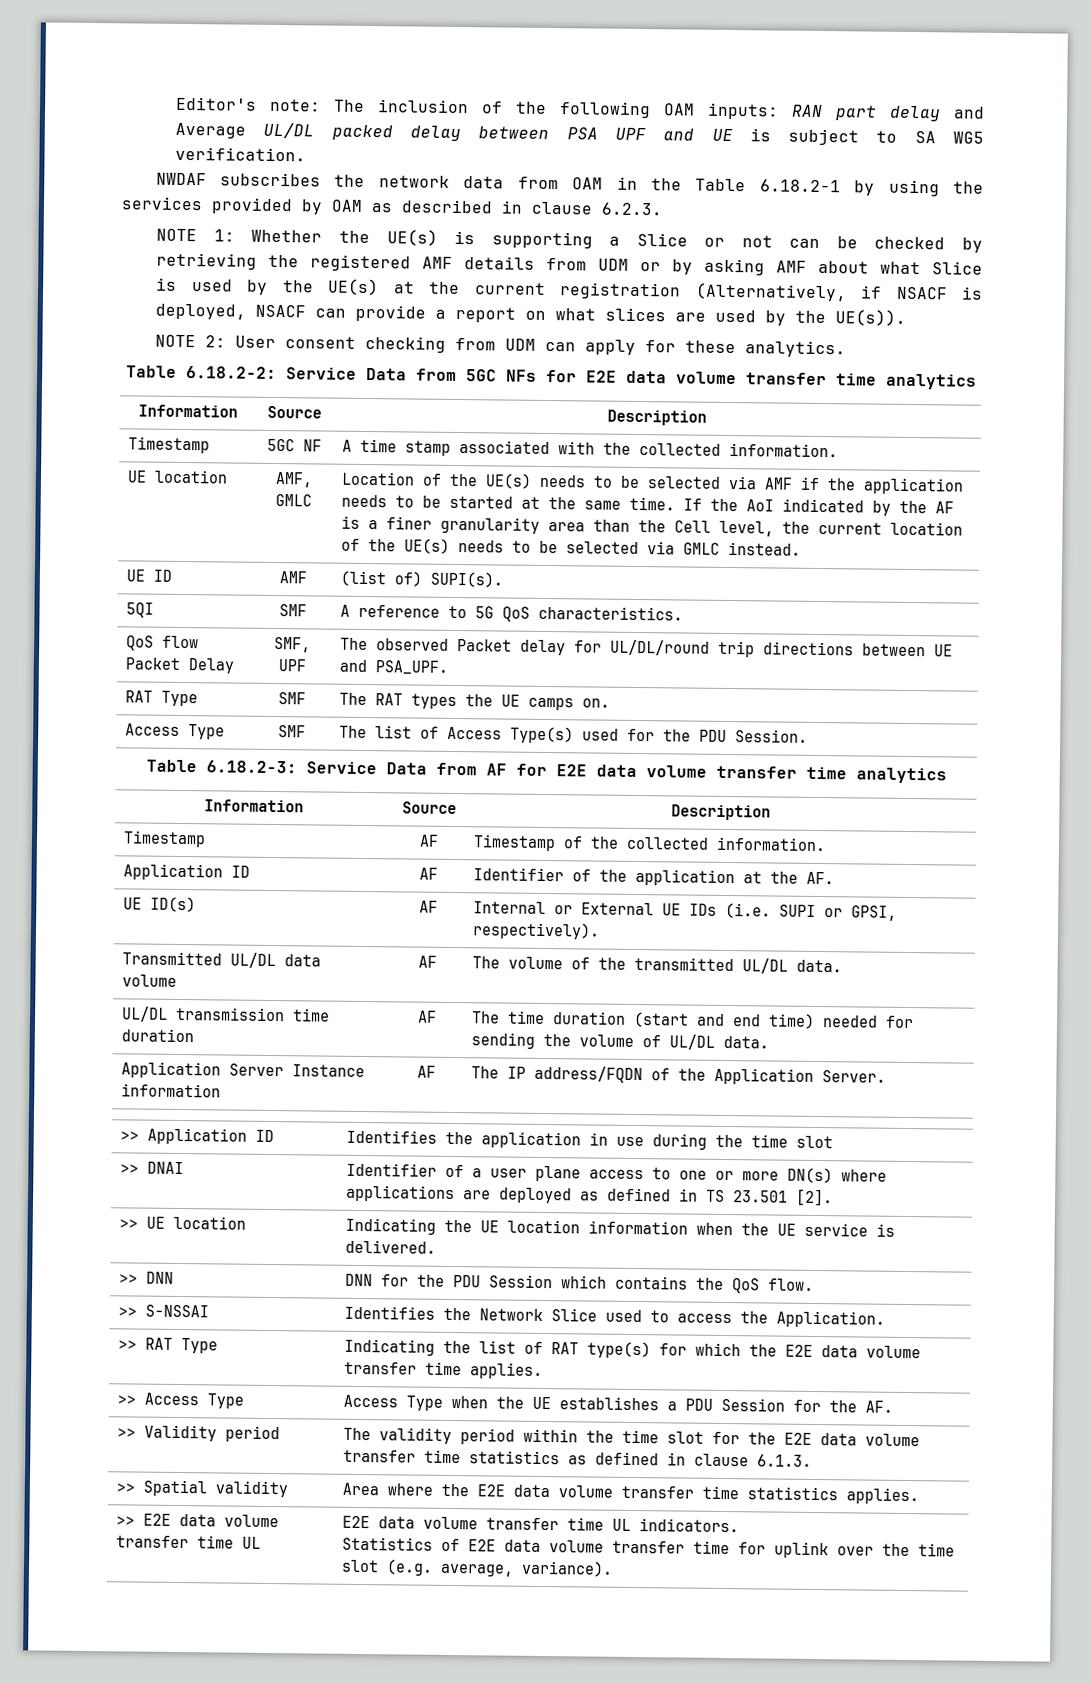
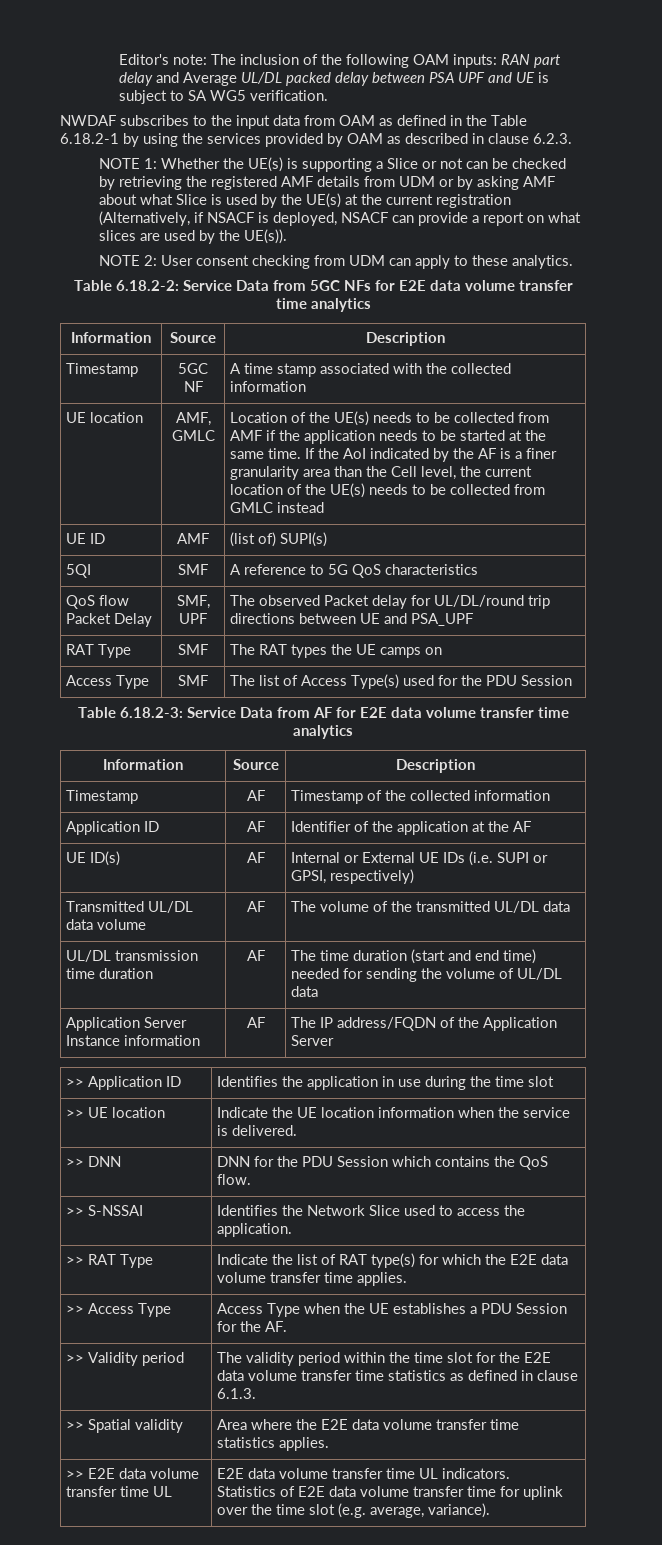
- NWDAF subscribes the network data from OAM in the Table 6.18.2-1 by using the services provided by OAM as described in clause 6.2.3.
+ NWDAF subscribes to the input data from OAM as defined in the Table 6.18.2-1 by using the services provided by OAM as described in clause 6.2.3.
- NOTE 2: User consent checking from UDM can apply for these analytics.
+ NOTE 2: User consent checking from UDM can apply to these analytics.
- Timestamp | 5GC NF | A time stamp associated with the collected information.
+ Timestamp | 5GC NF | A time stamp associated with the collected information
- Location of the UE(s) needs to be selected via AMF if the application needs to be started at the same time.
+ Location of the UE(s) needs to be collected from AMF if the application needs to be started at the same time.
- If the AoI indicated by the AF is a finer granularity area than the Cell level, the current location of the UE(s) needs to be selected via GMLC instead.
+ If the AoI indicated by the AF is a finer granularity area than the Cell level, the current location of the UE(s) needs to be collected from GMLC instead
- UE ID | AMF | (list of) SUPI(s).
+ UE ID | AMF | (list of) SUPI(s)
- 5QI | SMF | A reference to 5G QoS characteristics.
+ 5QI | SMF | A reference to 5G QoS characteristics
- QoS flow Packet Delay | SMF, UPF | The observed Packet delay for UL/DL/round trip directions between UE and PSA_UPF.
+ QoS flow Packet Delay | SMF, UPF | The observed Packet delay for UL/DL/round trip directions between UE and PSA_UPF
- RAT Type | SMF | The RAT types the UE camps on.
+ RAT Type | SMF | The RAT types the UE camps on
- Access Type | SMF | The list of Access Type(s) used for the PDU Session.
+ Access Type | SMF | The list of Access Type(s) used for the PDU Session
- Timestamp | AF | Timestamp of the collected information.
+ Timestamp | AF | Timestamp of the collected information
- Application ID | AF | Identifier of the application at the AF.
+ Application ID | AF | Identifier of the application at the AF
- UE ID(s) | AF | Internal or External UE IDs (i.e. SUPI or GPSI, respectively).
+ UE ID(s) | AF | Internal or External UE IDs (i.e. SUPI or GPSI, respectively)
- Transmitted UL/DL data volume | AF | The volume of the transmitted UL/DL data.
+ Transmitted UL/DL data volume | AF | The volume of the transmitted UL/DL data
- UL/DL transmission time duration | AF | The time duration (start and end time) needed for sending the volume of UL/DL data.
+ UL/DL transmission time duration | AF | The time duration (start and end time) needed for sending the volume of UL/DL data
- Application Server Instance information | AF | The IP address/FQDN of the Application Server.
+ Application Server Instance information | AF | The IP address/FQDN of the Application Server
- >> DNAI | Identifier of a user plane access to one or more DN(s) where applications are deployed as defined in TS 23.501 [2].
- >> UE location | Indicating the UE location information when the UE service is delivered.
+ >> UE location | Indicate the UE location information when the service is delivered.
- >> S-NSSAI | Identifies the Network Slice used to access the Application.
+ >> S-NSSAI | Identifies the Network Slice used to access the application.
- >> RAT Type | Indicating the list of RAT type(s) for which the E2E data volume transfer time applies.
+ >> RAT Type | Indicate the list of RAT type(s) for which the E2E data volume transfer time applies.

